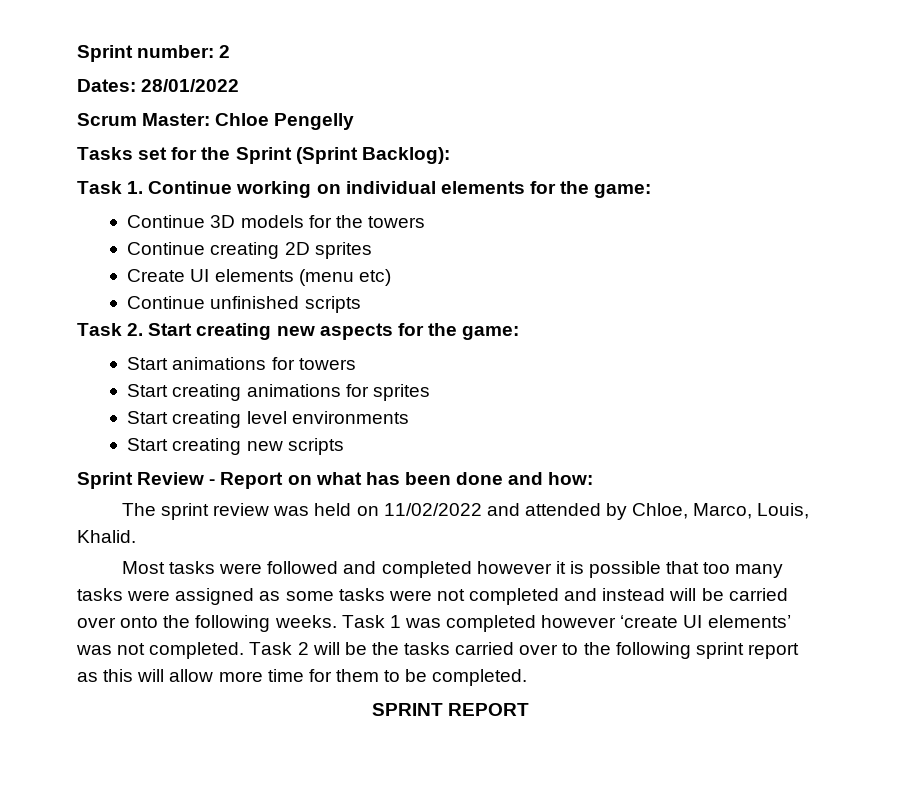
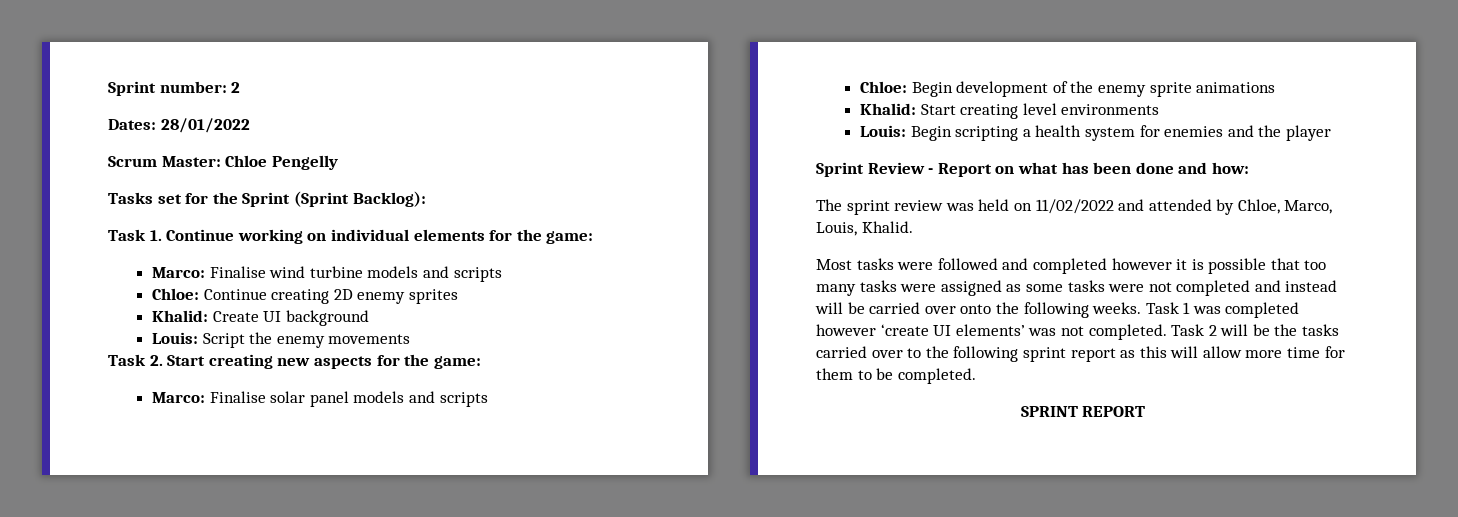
- Continue 3D models for the towers
- Continue creating 2D sprites
- Create UI elements (menu etc)
- Continue unfinished scripts
+ Marco: Finalise wind turbine models and scripts
+ Chloe: Continue creating 2D enemy sprites
+ Khalid: Create UI background
+ Louis: Script the enemy movements
- Start animations for towers
- Start creating animations for sprites
- Start creating level environments
- Start creating new scripts
+ Marco: Finalise solar panel models and scripts
+ Chloe: Begin development of the enemy sprite animations
+ Khalid: Start creating level environments
+ Louis: Begin scripting a health system for enemies and the player

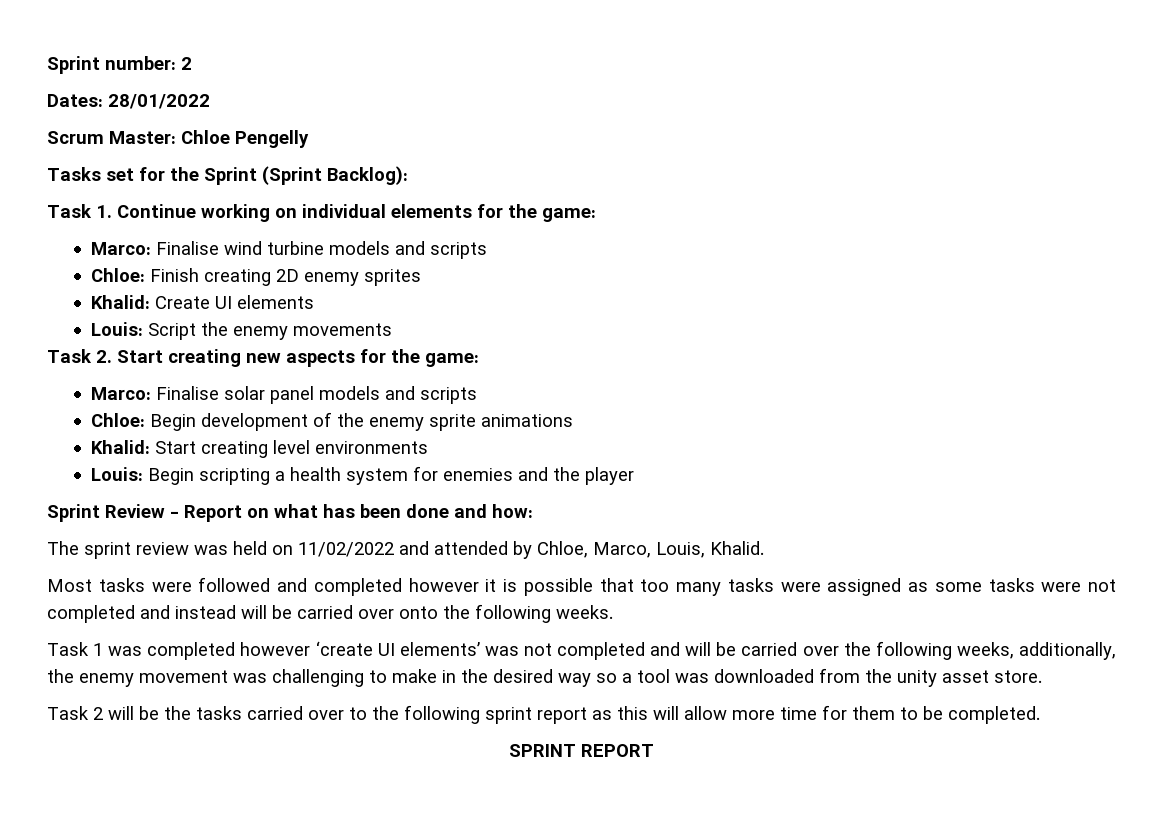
- Chloe: Continue creating 2D enemy sprites
+ Chloe: Finish creating 2D enemy sprites
- Khalid: Create UI background
+ Khalid: Create UI elements
- Most tasks were followed and completed however it is possible that too many tasks were assigned as some tasks were not completed and instead will be carried over onto the following weeks. Task 1 was completed however ‘create UI elements’ was not completed. Task 2 will be the tasks carried over to the following sprint report as this will allow more time for them to be completed.
+ Most tasks were followed and completed however it is possible that too many tasks were assigned as some tasks were not completed and instead will be carried over onto the following weeks.
+ Task 1 was completed however ‘create UI elements’ was not completed and will be carried over the following weeks, additionally, the enemy movement was challenging to make in the desired way so a tool was downloaded from the unity asset store.
+ Task 2 will be the tasks carried over to the following sprint report as this will allow more time for them to be completed.

